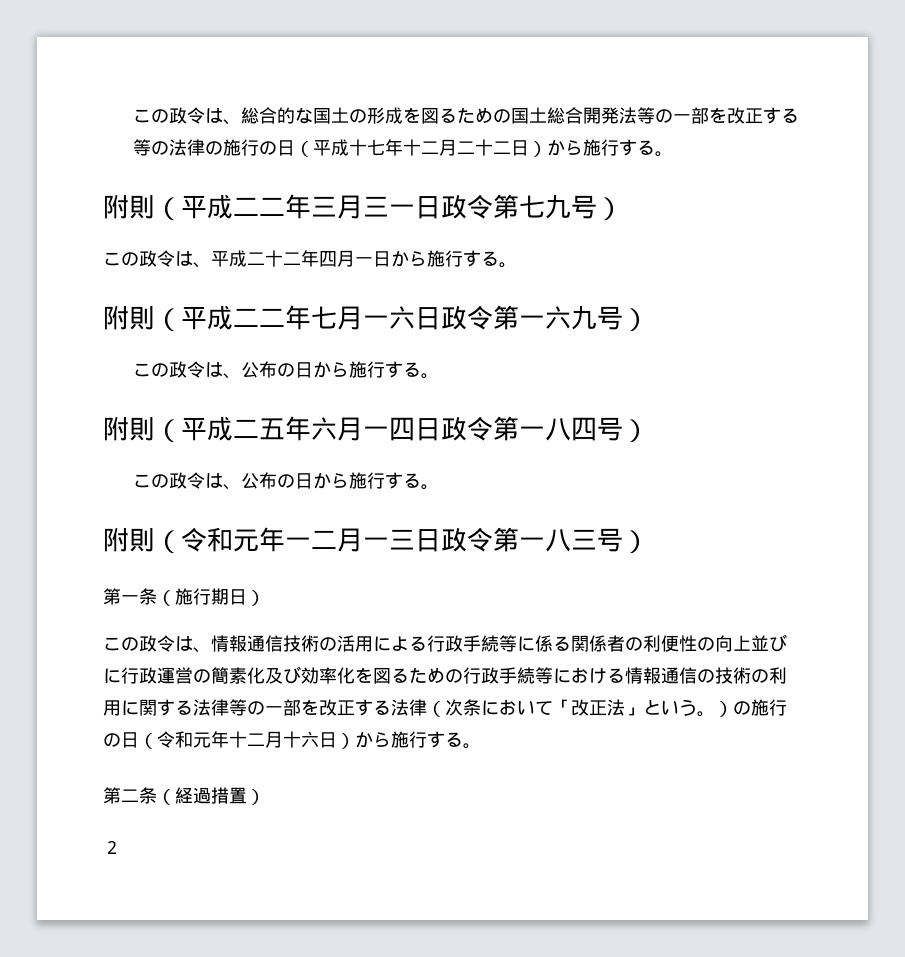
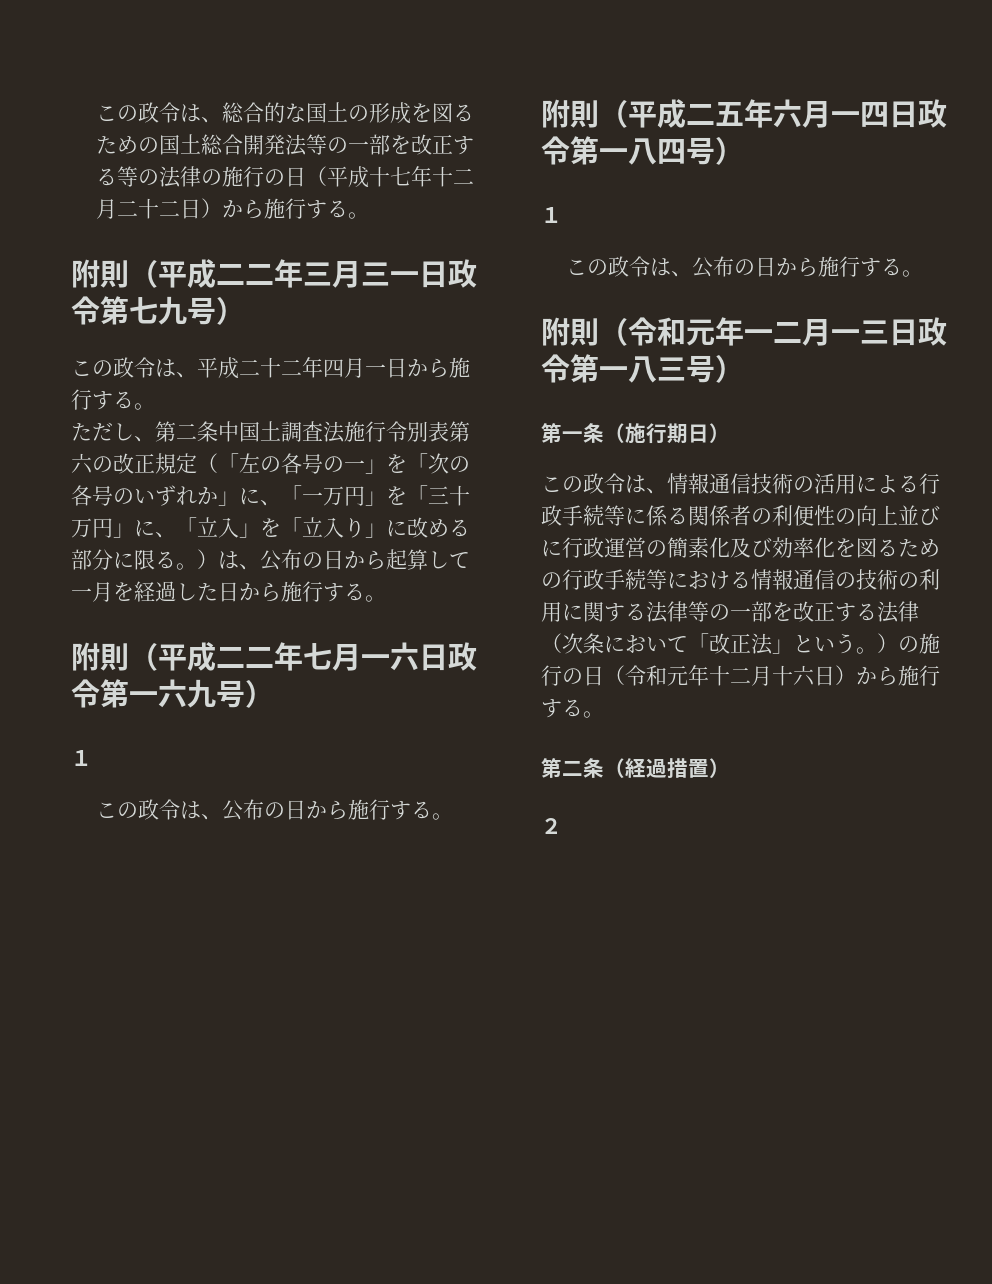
+ ただし、第二条中国土調査法施行令別表第六の改正規定（「左の各号の一」を「次の各号のいずれか」に、「一万円」を「三十万円」に、「立入」を「立入り」に改める部分に限る。）は、公布の日から起算して一月を経過した日から施行する。
  附則（平成二二年七月一六日政令第一六九号）
+ １
  附則（平成二五年六月一四日政令第一八四号）
+ １

